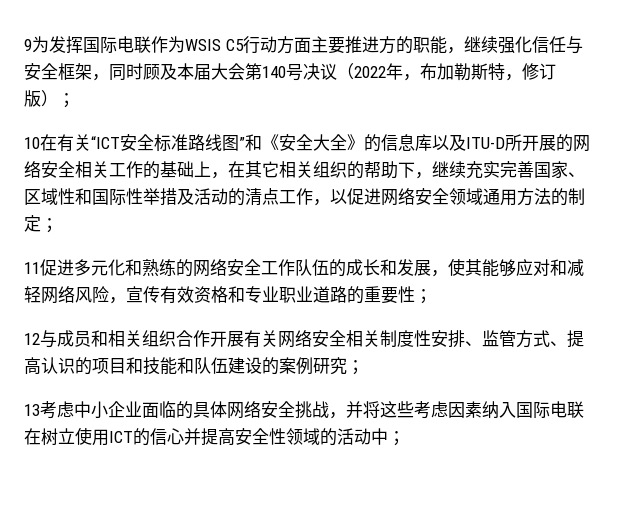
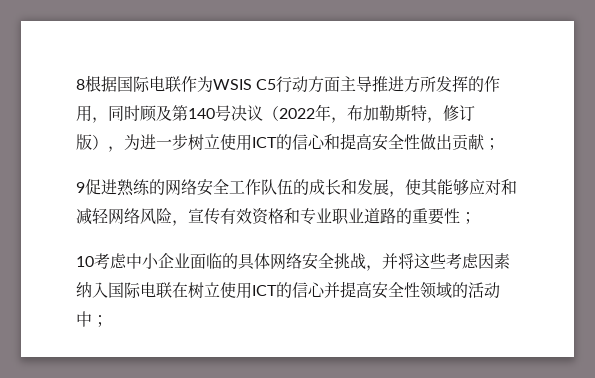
- 9为发挥国际电联作为WSIS C5行动方面主要推进方的职能，继续强化信任与安全框架，同时顾及本届大会第140号决议（2022年，布加勒斯特，修订版）；
- 10在有关“ICT安全标准路线图”和《安全大全》的信息库以及ITU-D所开展的网络安全相关工作的基础上，在其它相关组织的帮助下，继续充实完善国家、区域性和国际性举措及活动的清点工作，以促进网络安全领域通用方法的制定；
- 11促进多元化和熟练的网络安全工作队伍的成长和发展，使其能够应对和减轻网络风险，宣传有效资格和专业职业道路的重要性；
+ 8根据国际电联作为WSIS C5行动方面主导推进方所发挥的作用，同时顾及第140号决议（2022年，布加勒斯特，修订版），为进一步树立使用ICT的信心和提高安全性做出贡献；
+ 9促进熟练的网络安全工作队伍的成长和发展，使其能够应对和减轻网络风险，宣传有效资格和专业职业道路的重要性；
- 12与成员和相关组织合作开展有关网络安全相关制度性安排、监管方式、提高认识的项目和技能和队伍建设的案例研究；
- 13考虑中小企业面临的具体网络安全挑战，并将这些考虑因素纳入国际电联在树立使用ICT的信心并提高安全性领域的活动中；
+ 10考虑中小企业面临的具体网络安全挑战，并将这些考虑因素纳入国际电联在树立使用ICT的信心并提高安全性领域的活动中；

